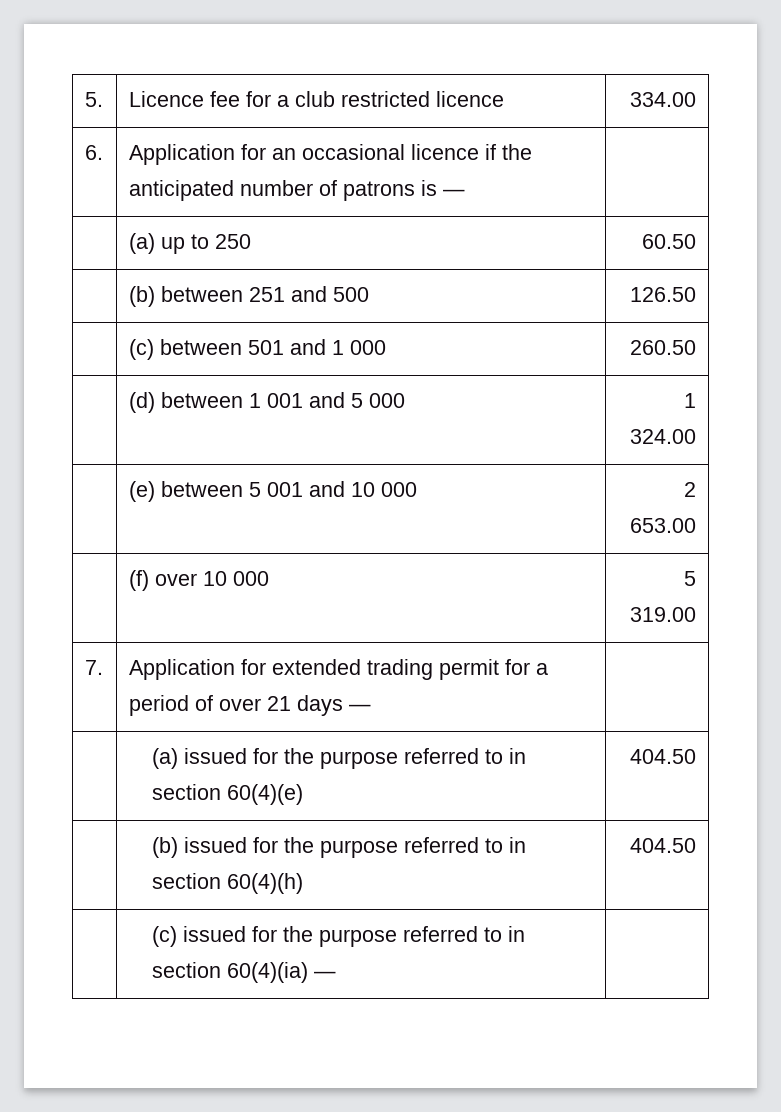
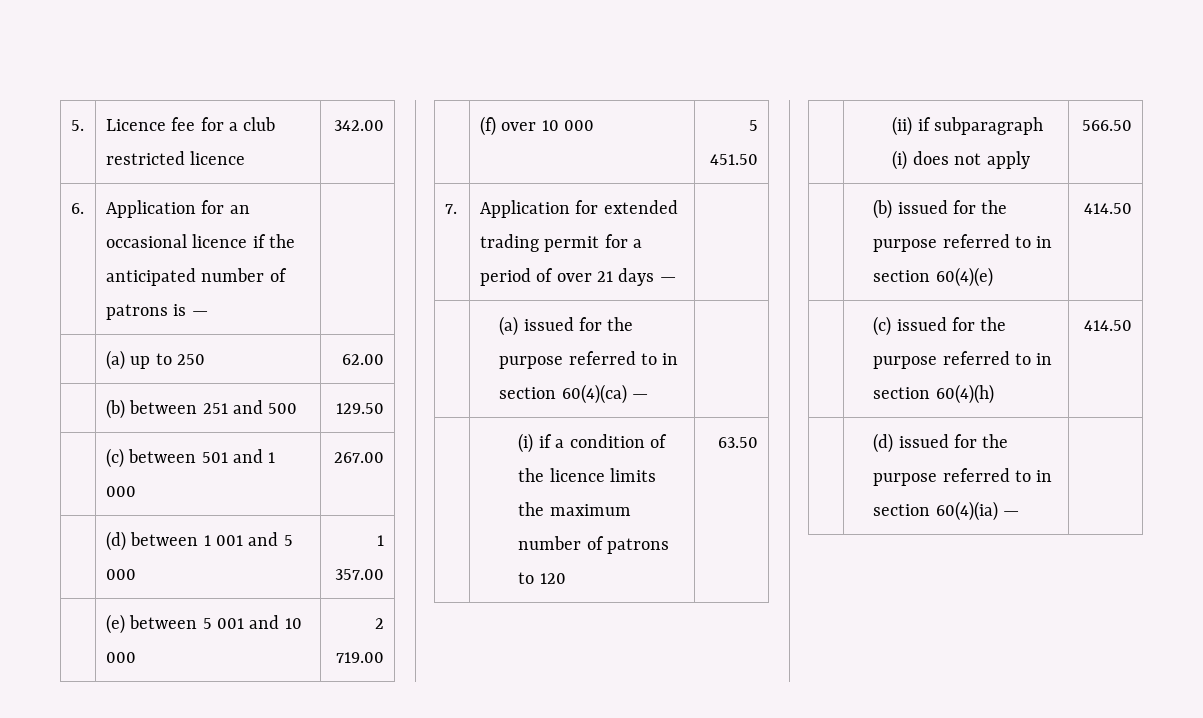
- 5. | Licence fee for a club restricted licence | 334.00
+ 5. | Licence fee for a club restricted licence | 342.00
- | (a) up to 250 | 60.50
+ | (a) up to 250 | 62.00
- | (b) between 251 and 500 | 126.50
+ | (b) between 251 and 500 | 129.50
- | (c) between 501 and 1 000 | 260.50
+ | (c) between 501 and 1 000 | 267.00
- | (d) between 1 001 and 5 000 | 1 324.00
+ | (d) between 1 001 and 5 000 | 1 357.00
- | (e) between 5 001 and 10 000 | 2 653.00
+ | (e) between 5 001 and 10 000 | 2 719.00
- | (f) over 10 000 | 5 319.00
+ | (f) over 10 000 | 5 451.50
- | (a) issued for the purpose referred to in section 60(4)(e) | 404.50
+ | (a) issued for the purpose referred to in section 60(4)(ca) — |
+ | (i) if a condition of the licence limits the maximum number of patrons to 120 | 63.50
+ | (ii) if subparagraph (i) does not apply | 566.50
- | (b) issued for the purpose referred to in section 60(4)(h) | 404.50
+ | (b) issued for the purpose referred to in section 60(4)(e) | 414.50
- | (c) issued for the purpose referred to in section 60(4)(ia) — |
+ | (c) issued for the purpose referred to in section 60(4)(h) | 414.50
+ | (d) issued for the purpose referred to in section 60(4)(ia) — |

